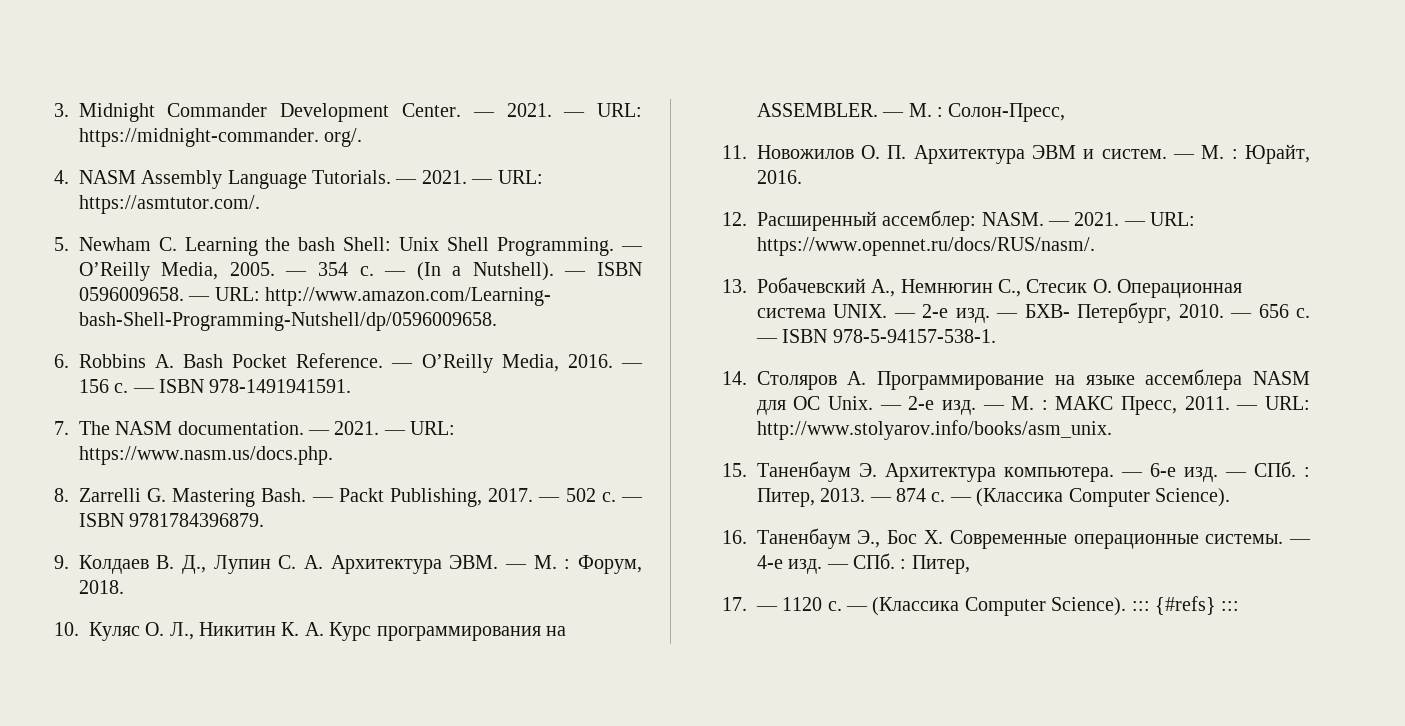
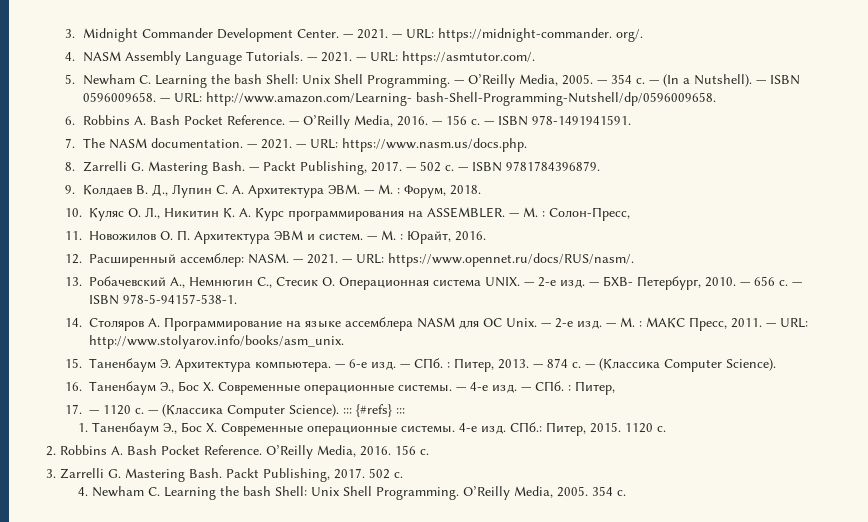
+ 1. Таненбаум Э., Бос Х. Современные операционные системы. 4-е изд. СПб.: Питер, 2015. 1120 с.
+ 2. Robbins A. Bash Pocket Reference. O’Reilly Media, 2016. 156 с.
+ 3. Zarrelli G. Mastering Bash. Packt Publishing, 2017. 502 с.
+ 4. Newham C. Learning the bash Shell: Unix Shell Programming. O’Reilly Media, 2005. 354 с.

